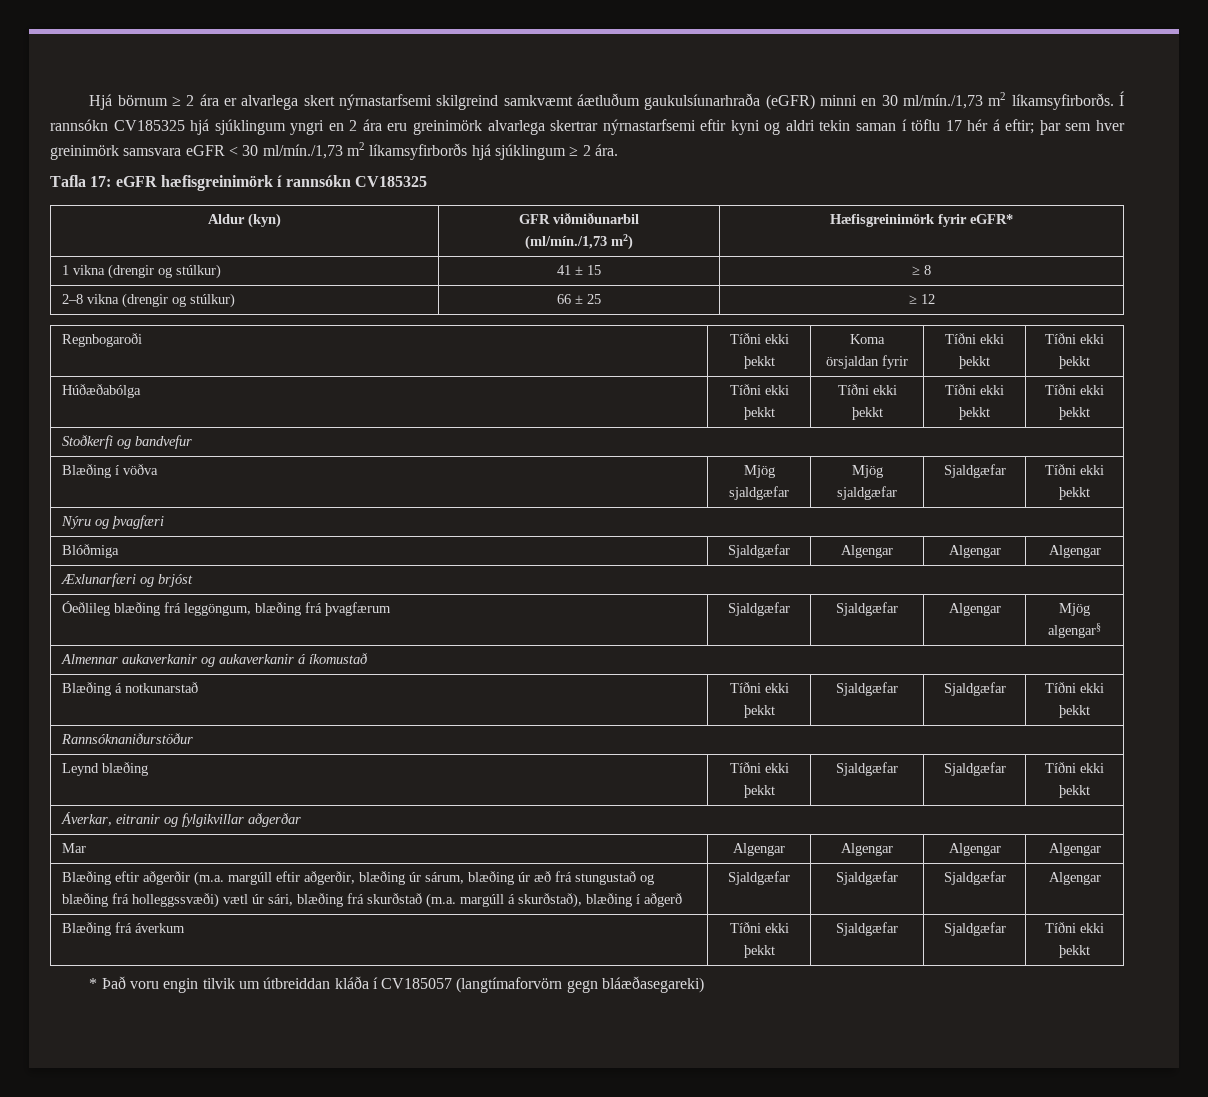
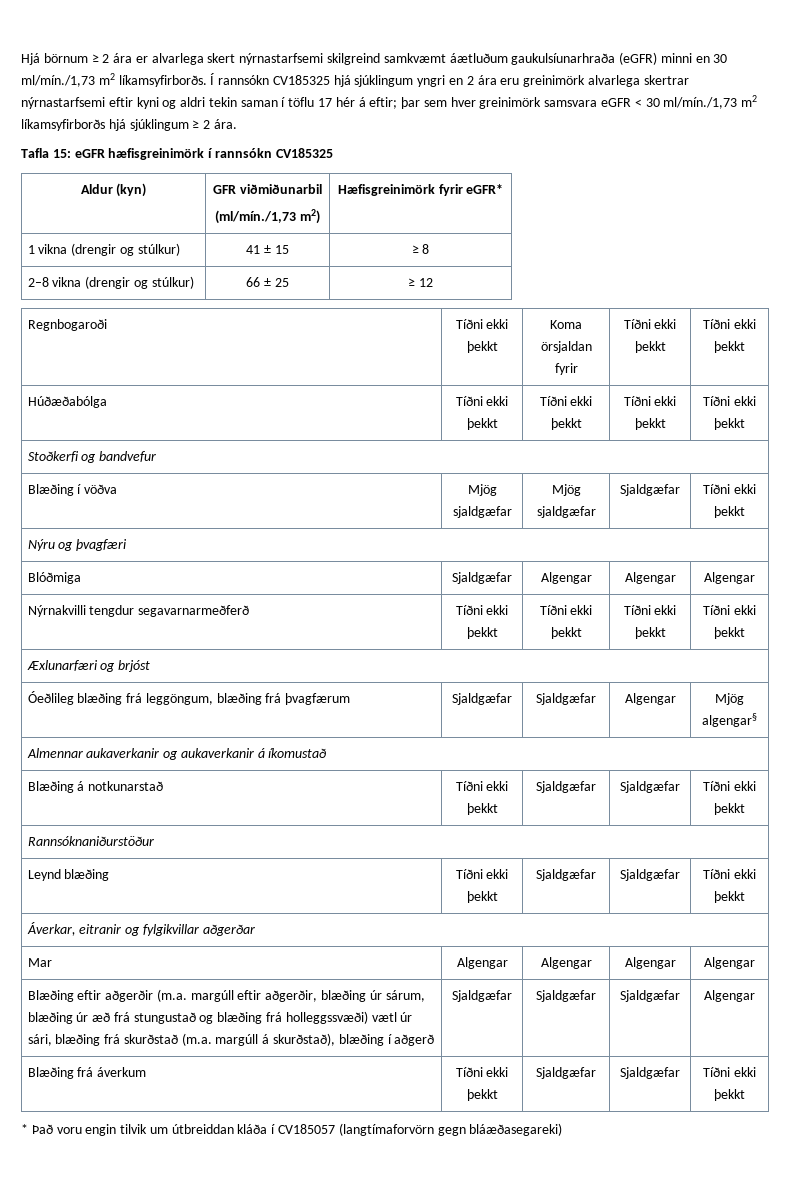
- Tafla 17: eGFR hæfisgreinimörk í rannsókn CV185325
+ Tafla 15: eGFR hæfisgreinimörk í rannsókn CV185325
+ Nýrnakvilli tengdur segavarnarmeðferð | Tíðni ekki þekkt | Tíðni ekki þekkt | Tíðni ekki þekkt | Tíðni ekki þekkt

